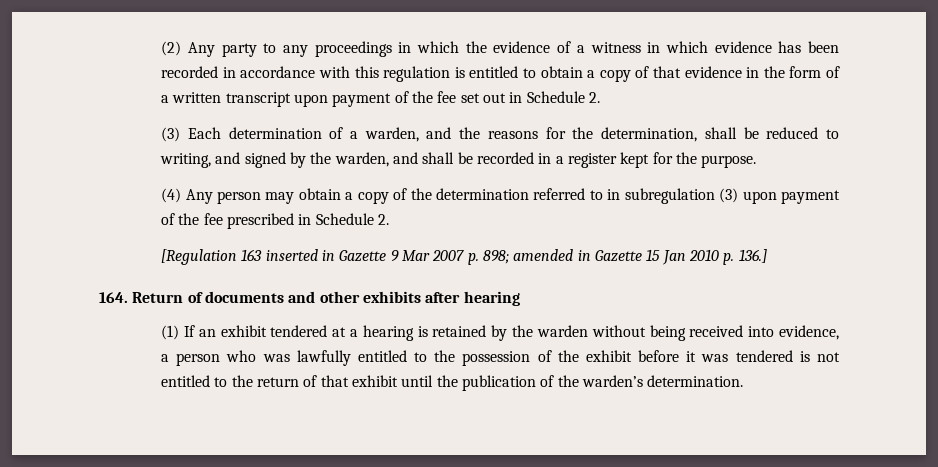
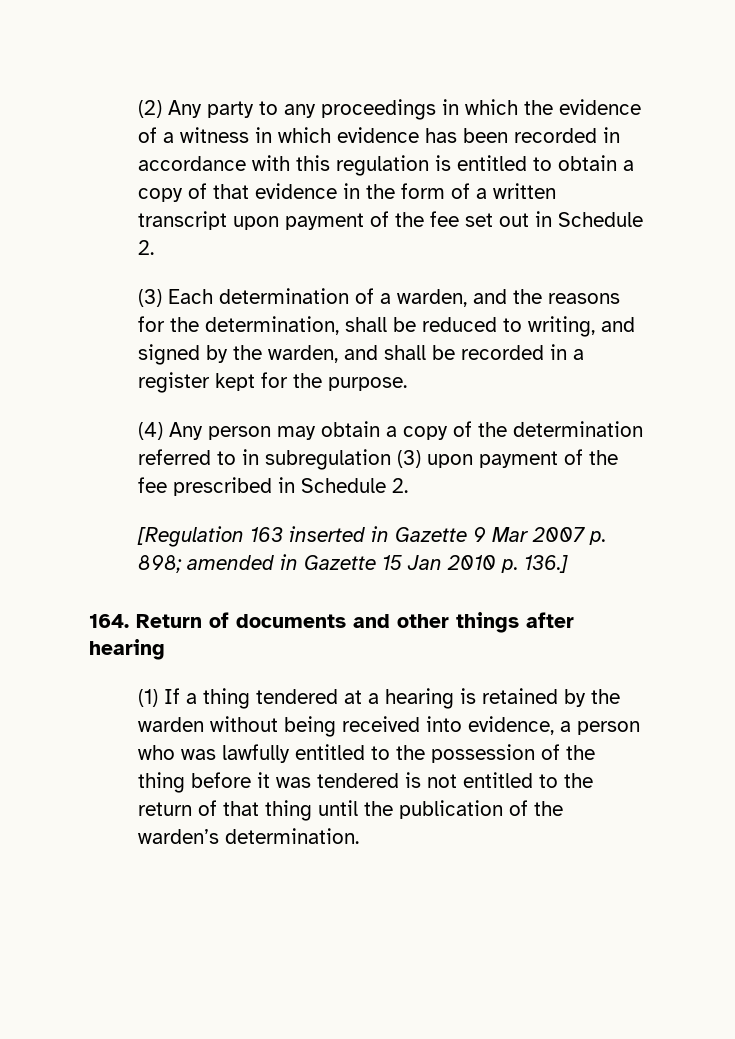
- 164. Return of documents and other exhibits after hearing
+ 164. Return of documents and other things after hearing
- (1) If an exhibit tendered at a hearing is retained by the warden without being received into evidence, a person who was lawfully entitled to the possession of the exhibit before it was tendered is not entitled to the return of that exhibit until the publication of the warden’s determination.
+ (1) If a thing tendered at a hearing is retained by the warden without being received into evidence, a person who was lawfully entitled to the possession of the thing before it was tendered is not entitled to the return of that thing until the publication of the warden’s determination.

